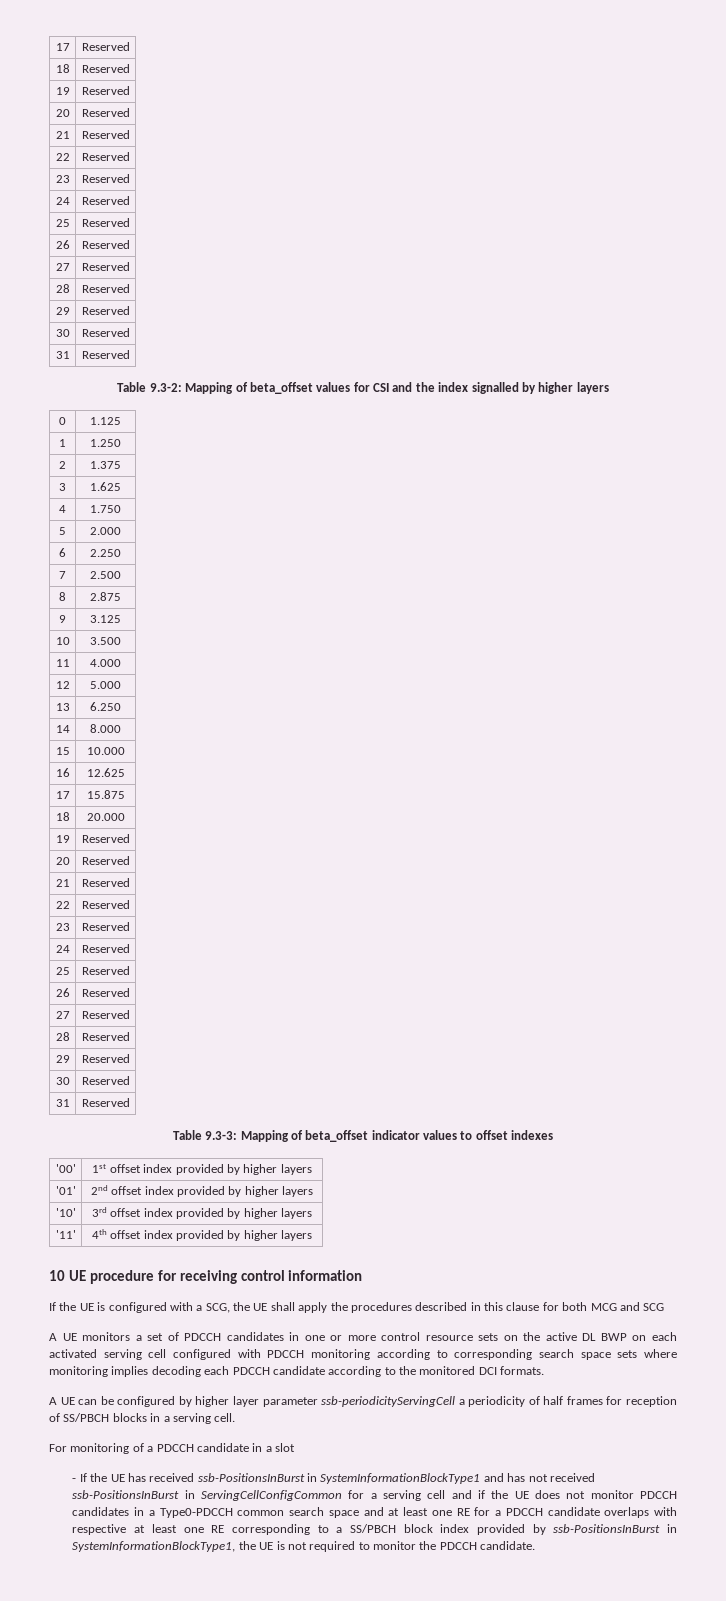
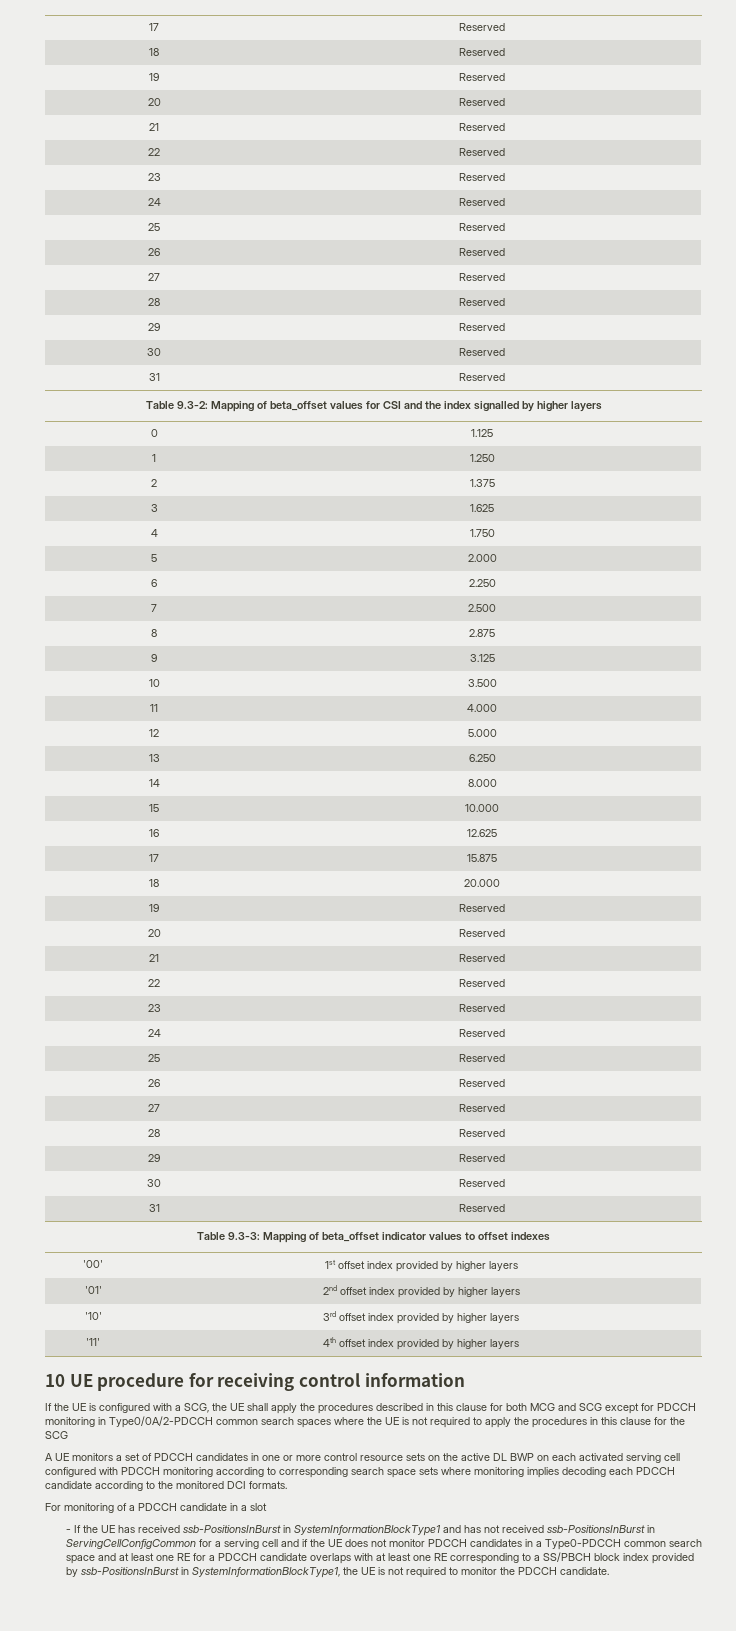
- If the UE is configured with a SCG, the UE shall apply the procedures described in this clause for both MCG and SCG
+ If the UE is configured with a SCG, the UE shall apply the procedures described in this clause for both MCG and SCG except for PDCCH monitoring in Type0/0A/2-PDCCH common search spaces where the UE is not required to apply the procedures in this clause for the SCG
- A UE can be configured by higher layer parameter ssb-periodicityServingCell a periodicity of half frames for reception of SS/PBCH blocks in a serving cell.
- - If the UE has received ssb-PositionsInBurst in SystemInformationBlockType1 and has not received ssb-PositionsInBurst in ServingCellConfigCommon for a serving cell and if the UE does not monitor PDCCH candidates in a Type0-PDCCH common search space and at least one RE for a PDCCH candidate overlaps with respective at least one RE corresponding to a SS/PBCH block index provided by ssb-PositionsInBurst in SystemInformationBlockType1, the UE is not required to monitor the PDCCH candidate.
+ - If the UE has received ssb-PositionsInBurst in SystemInformationBlockType1 and has not received ssb-PositionsInBurst in ServingCellConfigCommon for a serving cell and if the UE does not monitor PDCCH candidates in a Type0-PDCCH common search space and at least one RE for a PDCCH candidate overlaps with at least one RE corresponding to a SS/PBCH block index provided by ssb-PositionsInBurst in SystemInformationBlockType1, the UE is not required to monitor the PDCCH candidate.

